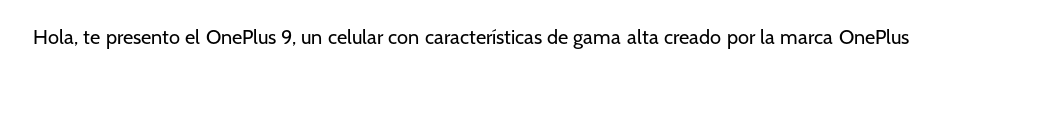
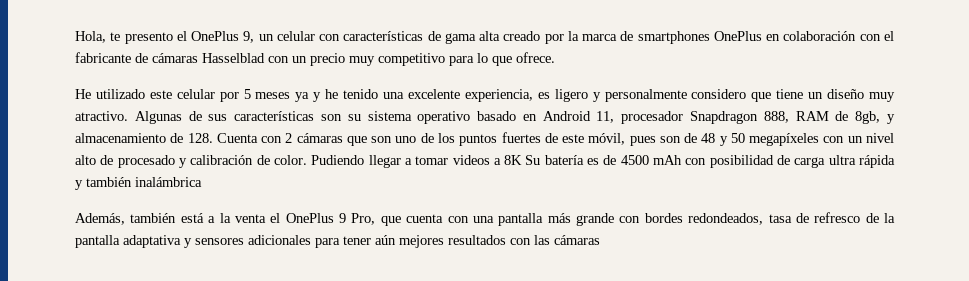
- Hola, te presento el OnePlus 9, un celular con características de gama alta creado por la marca OnePlus
+ Hola, te presento el OnePlus 9, un celular con características de gama alta creado por la marca de smartphones OnePlus en colaboración con el fabricante de cámaras Hasselblad con un precio muy competitivo para lo que ofrece.
+ He utilizado este celular por 5 meses ya y he tenido una excelente experiencia, es ligero y personalmente considero que tiene un diseño muy atractivo. Algunas de sus características son su sistema operativo basado en Android 11, procesador Snapdragon 888, RAM de 8gb, y almacenamiento de 128. Cuenta con 2 cámaras que son uno de los puntos fuertes de este móvil, pues son de 48 y 50 megapíxeles con un nivel alto de procesado y calibración de color. Pudiendo llegar a tomar videos a 8K Su batería es de 4500 mAh con posibilidad de carga ultra rápida y también inalámbrica
+ Además, también está a la venta el OnePlus 9 Pro, que cuenta con una pantalla más grande con bordes redondeados, tasa de refresco de la pantalla adaptativa y sensores adicionales para tener aún mejores resultados con las cámaras

